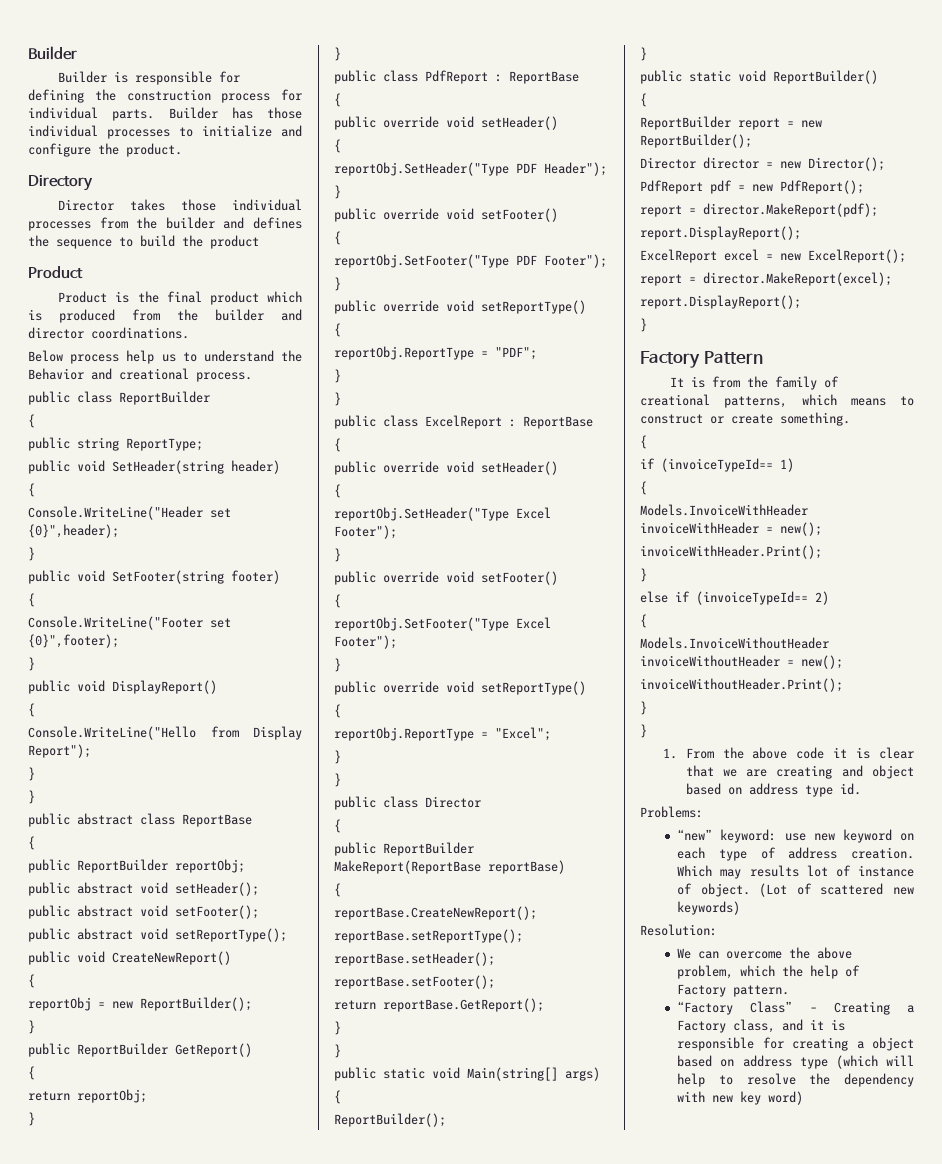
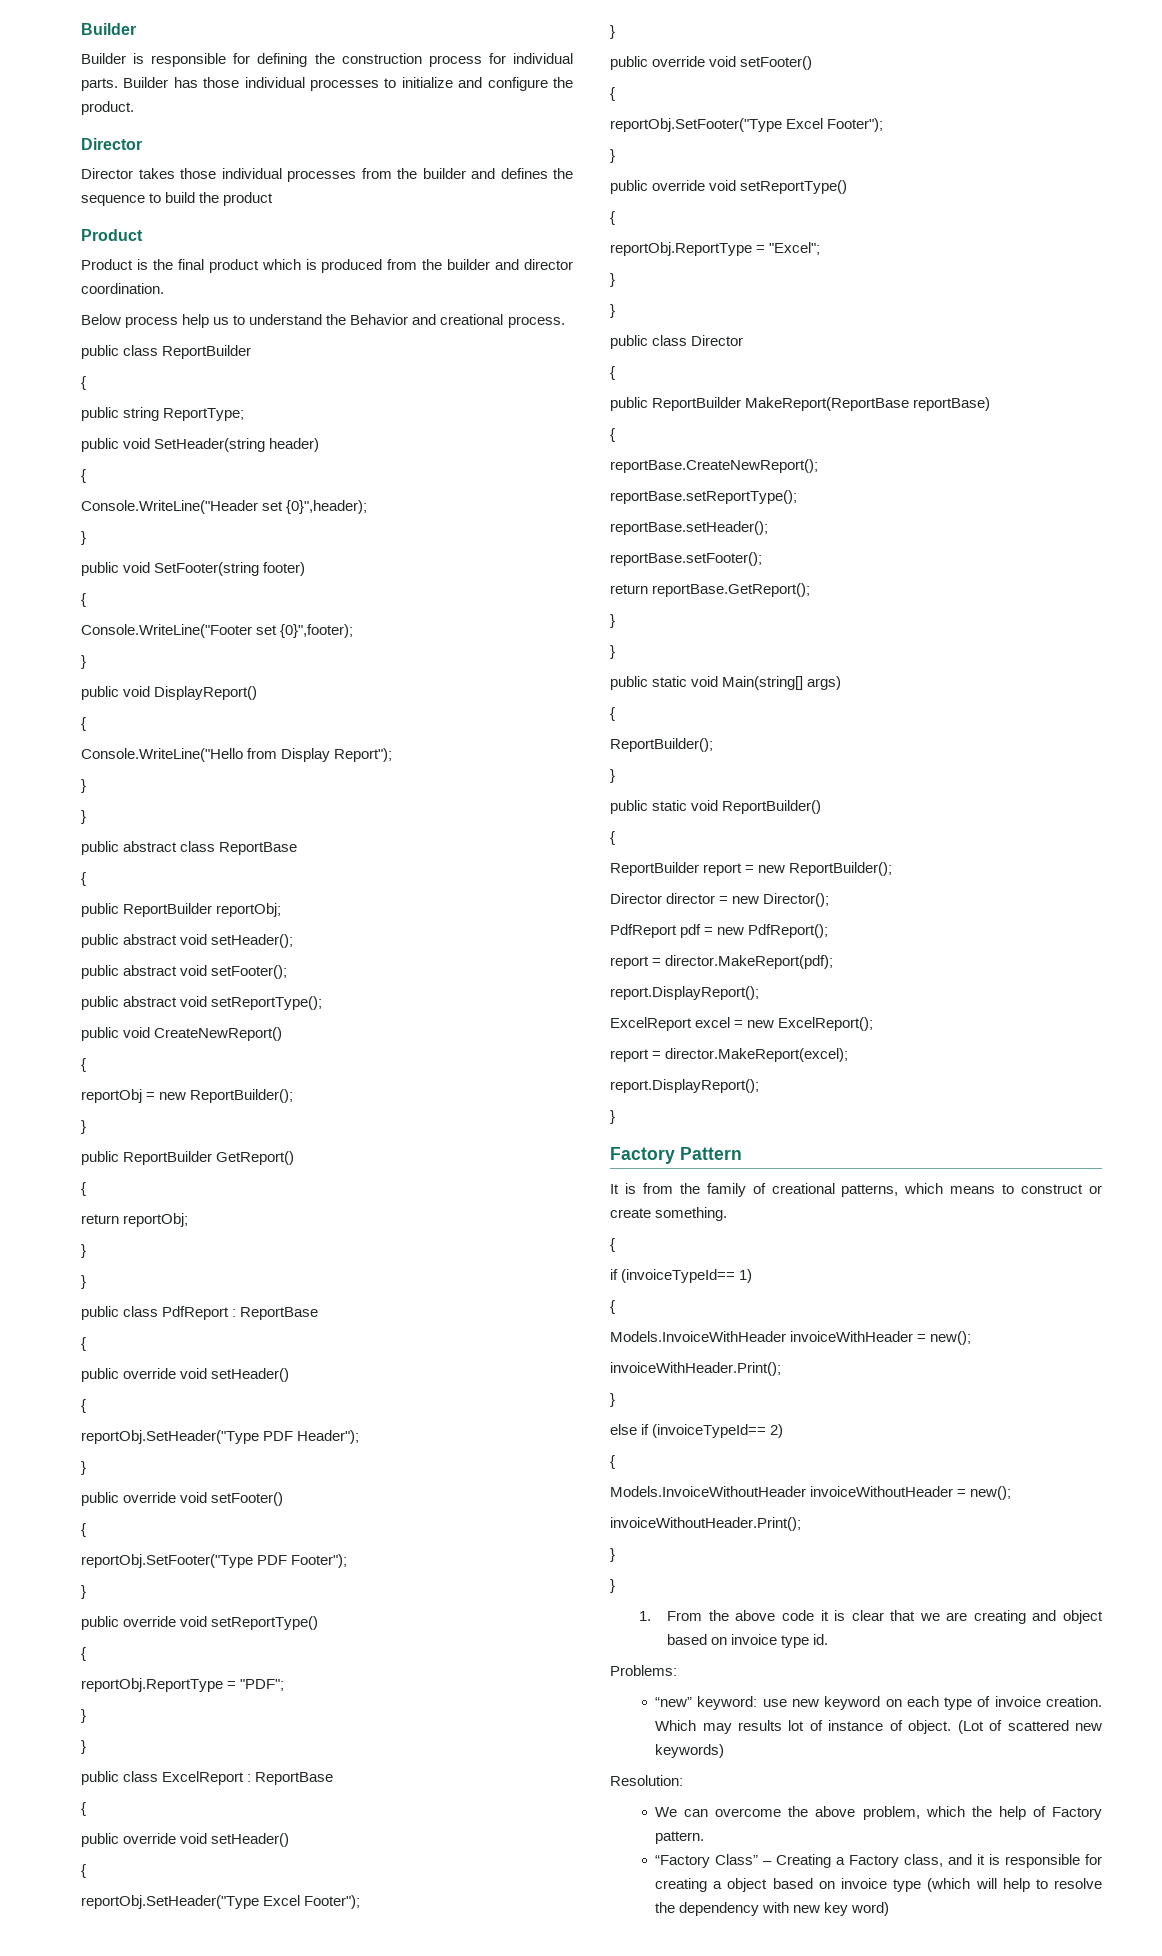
  Builder has those individual processes to initialize and configure the product.
- Directory
+ Director
- Product is the final product which is produced from the builder and director coordinations.
+ Product is the final product which is produced from the builder and director coordination.
- 1. From the above code it is clear that we are creating and object based on address type id.
+ 1. From the above code it is clear that we are creating and object based on invoice type id.
- “new” keyword: use new keyword on each type of address creation.
+ “new” keyword: use new keyword on each type of invoice creation.
- “Factory Class” – Creating a Factory class, and it is responsible for creating a object based on address type (which will help to resolve the dependency with new key word)
+ “Factory Class” – Creating a Factory class, and it is responsible for creating a object based on invoice type (which will help to resolve the dependency with new key word)

